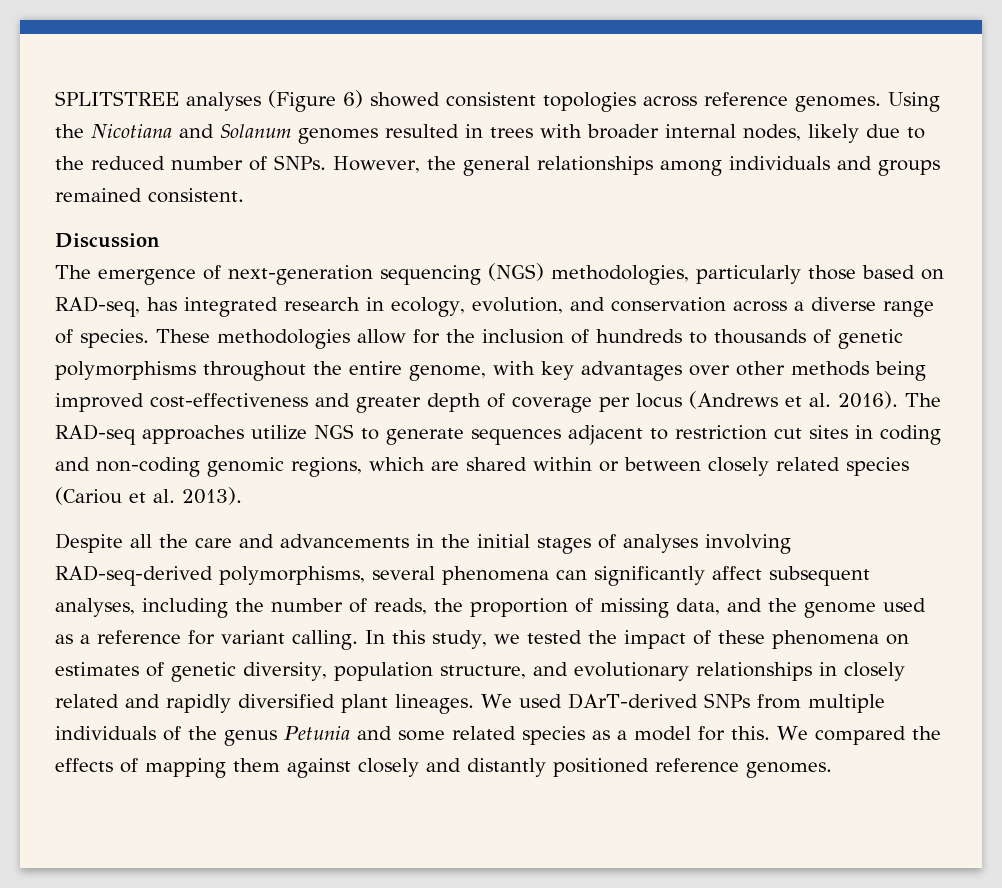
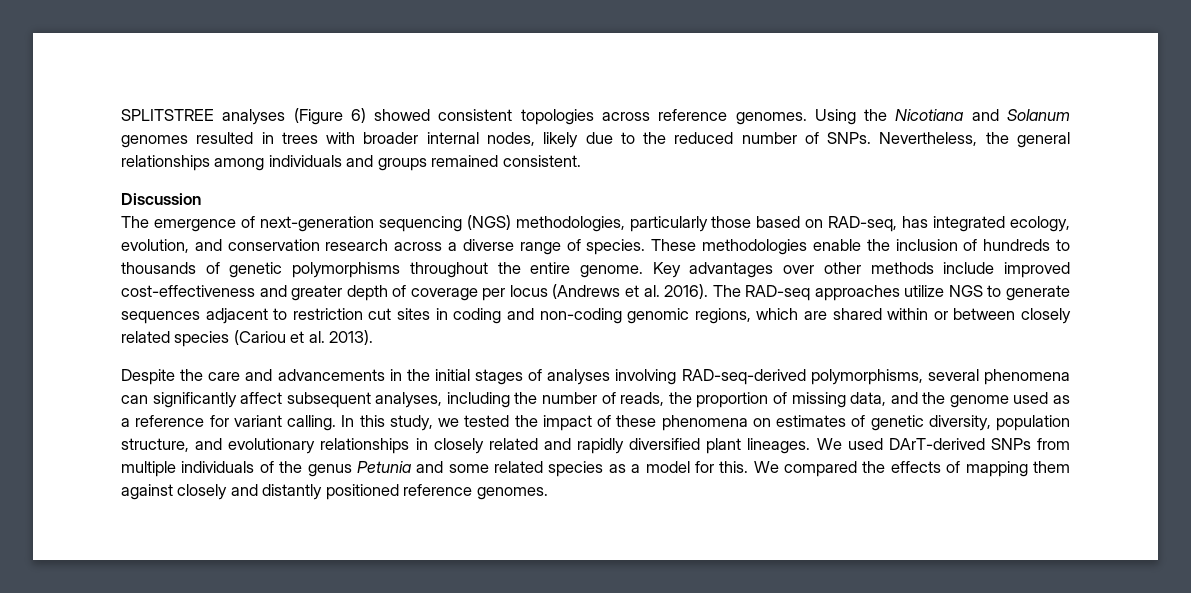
- However, the general relationships among individuals and groups remained consistent.
+ Nevertheless, the general relationships among individuals and groups remained consistent.
- The emergence of next-generation sequencing (NGS) methodologies, particularly those based on RAD-seq, has integrated research in ecology, evolution, and conservation across a diverse range of species.
+ The emergence of next-generation sequencing (NGS) methodologies, particularly those based on RAD-seq, has integrated ecology, evolution, and conservation research across a diverse range of species.
- These methodologies allow for the inclusion of hundreds to thousands of genetic polymorphisms throughout the entire genome, with key advantages over other methods being improved cost-effectiveness and greater depth of coverage per locus (Andrews et al. 2016).
+ These methodologies enable the inclusion of hundreds to thousands of genetic polymorphisms throughout the entire genome. Key advantages over other methods include improved cost-effectiveness and greater depth of coverage per locus (Andrews et al. 2016).
- Despite all the care and advancements in the initial stages of analyses involving RAD-seq-derived polymorphisms, several phenomena can significantly affect subsequent analyses, including the number of reads, the proportion of missing data, and the genome used as a reference for variant calling.
+ Despite the care and advancements in the initial stages of analyses involving RAD-seq-derived polymorphisms, several phenomena can significantly affect subsequent analyses, including the number of reads, the proportion of missing data, and the genome used as a reference for variant calling.

